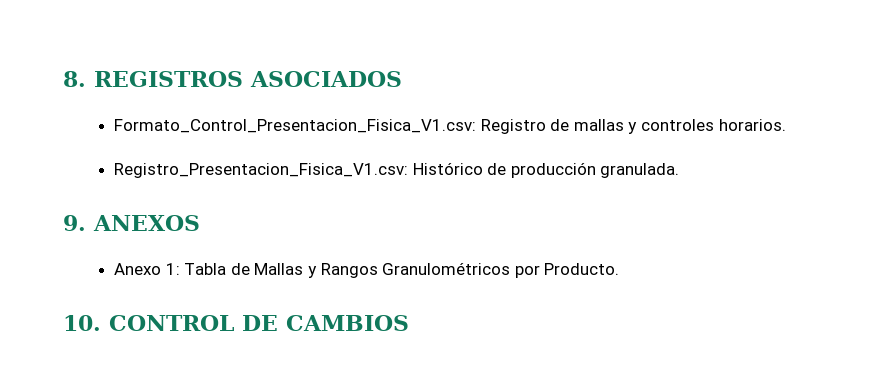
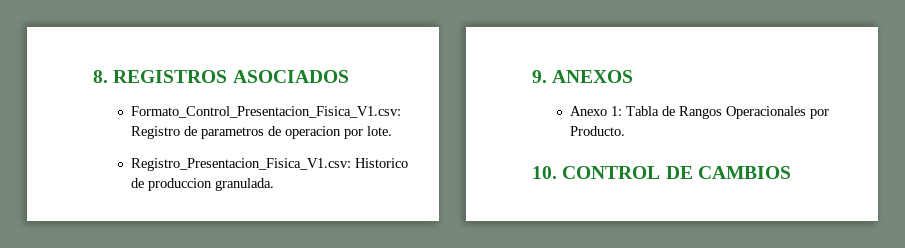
- Formato_Control_Presentacion_Fisica_V1.csv: Registro de mallas y controles horarios.
- Registro_Presentacion_Fisica_V1.csv: Histórico de producción granulada.
+ Formato_Control_Presentacion_Fisica_V1.csv: Registro de parametros de operacion por lote.
+ Registro_Presentacion_Fisica_V1.csv: Historico de produccion granulada.
- Anexo 1: Tabla de Mallas y Rangos Granulométricos por Producto.
+ Anexo 1: Tabla de Rangos Operacionales por Producto.

